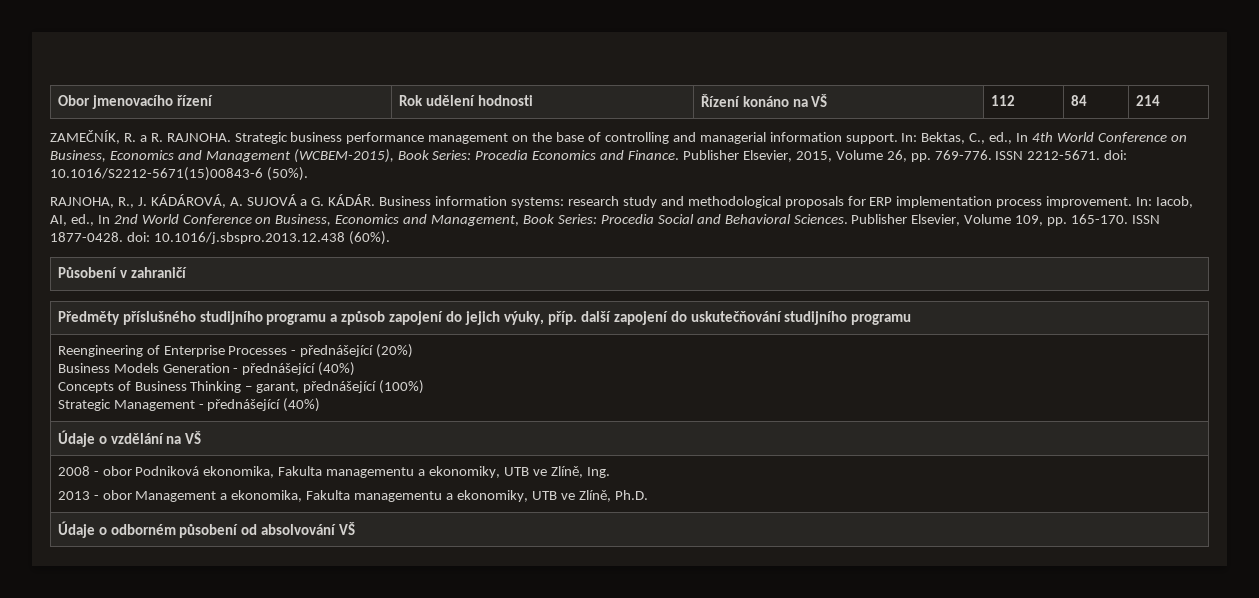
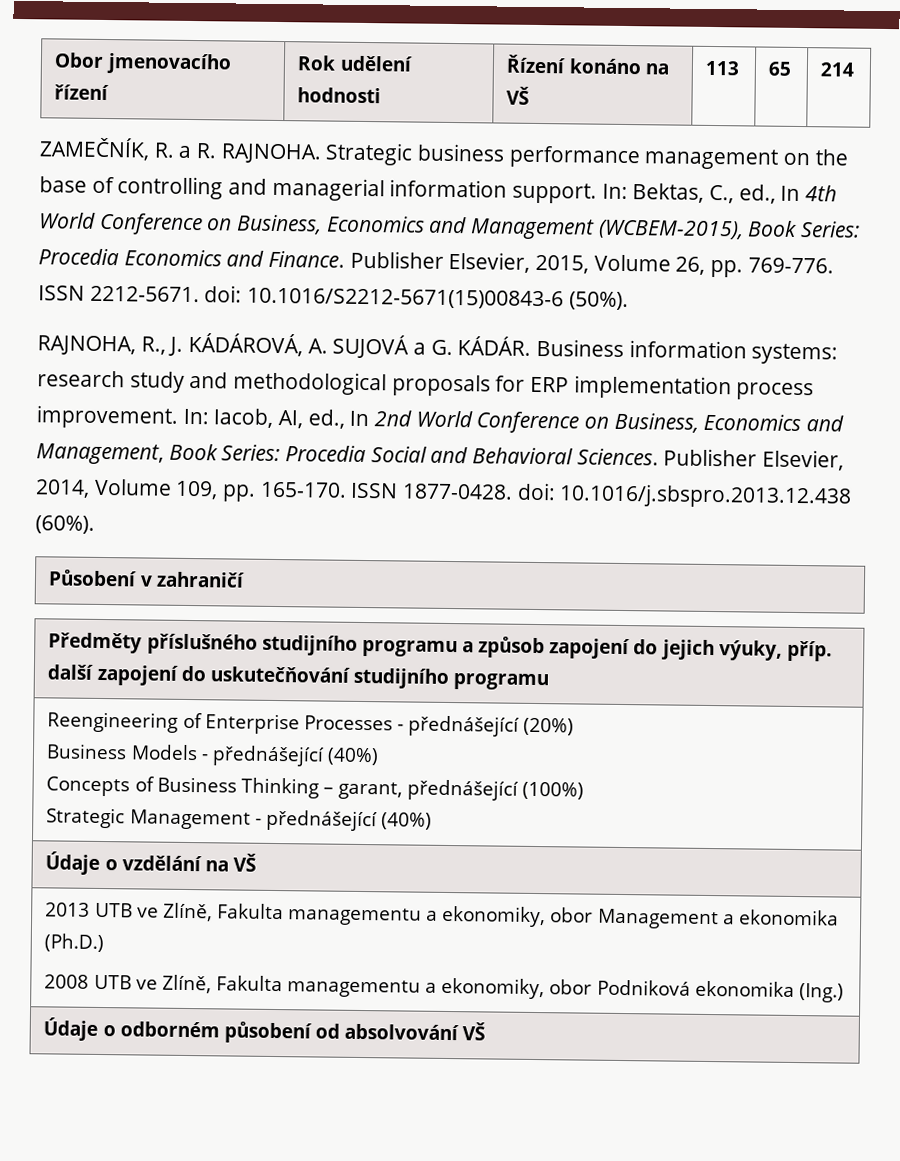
- Obor jmenovacího řízení | Rok udělení hodnosti | Řízení konáno na VŠ | 112 | 84 | 214
+ Obor jmenovacího řízení | Rok udělení hodnosti | Řízení konáno na VŠ | 113 | 65 | 214
- Publisher Elsevier, Volume 109, pp. 165-170.
+ Publisher Elsevier, 2014, Volume 109, pp. 165-170.
  Reengineering of Enterprise Processes - přednášející (20%)
- Business Models Generation - přednášející (40%)
+ Business Models - přednášející (40%)
- 2008 - obor Podniková ekonomika, Fakulta managementu a ekonomiky, UTB ve Zlíně, Ing.
- 2013 - obor Management a ekonomika, Fakulta managementu a ekonomiky, UTB ve Zlíně, Ph.D.
+ 2013 UTB ve Zlíně, Fakulta managementu a ekonomiky, obor Management a ekonomika (Ph.D.)
+ 2008 UTB ve Zlíně, Fakulta managementu a ekonomiky, obor Podniková ekonomika (Ing.)

